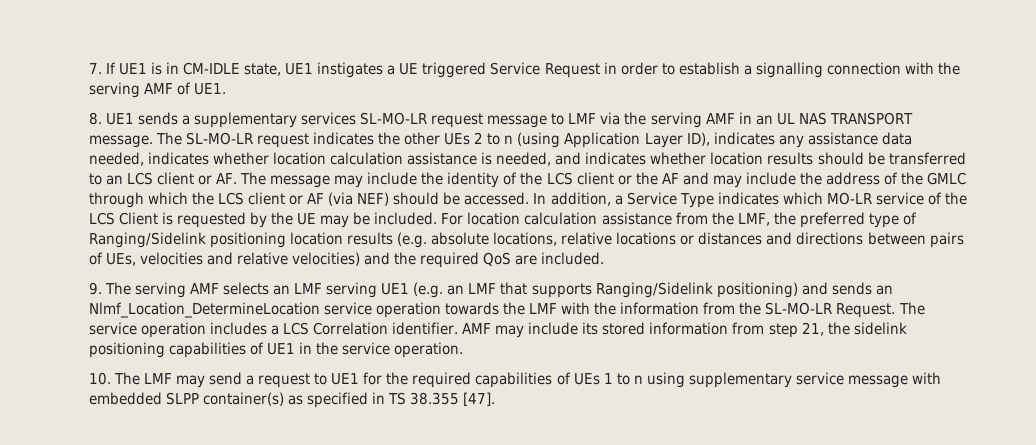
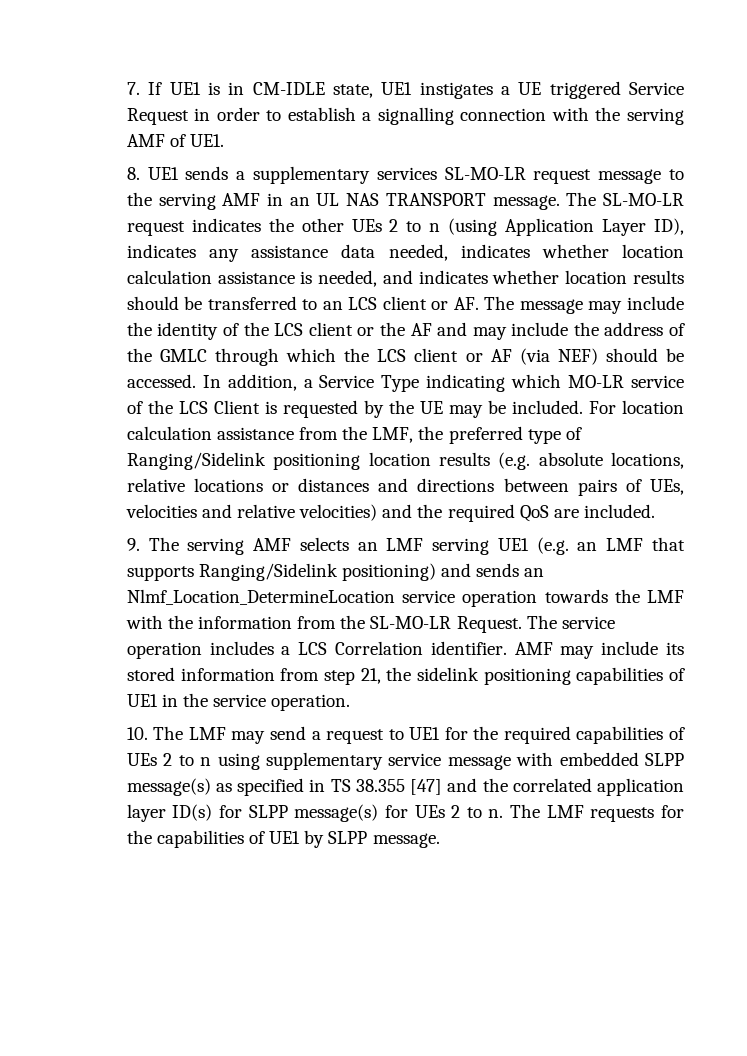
- 8. UE1 sends a supplementary services SL-MO-LR request message to LMF via the serving AMF in an UL NAS TRANSPORT message.
+ 8. UE1 sends a supplementary services SL-MO-LR request message to the serving AMF in an UL NAS TRANSPORT message.
- In addition, a Service Type indicates which MO-LR service of the LCS Client is requested by the UE may be included.
+ In addition, a Service Type indicating which MO-LR service of the LCS Client is requested by the UE may be included.
- 10. The LMF may send a request to UE1 for the required capabilities of UEs 1 to n using supplementary service message with embedded SLPP container(s) as specified in TS 38.355 [47].
+ 10. The LMF may send a request to UE1 for the required capabilities of UEs 2 to n using supplementary service message with embedded SLPP message(s) as specified in TS 38.355 [47] and the correlated application layer ID(s) for SLPP message(s) for UEs 2 to n. The LMF requests for the capabilities of UE1 by SLPP message.

